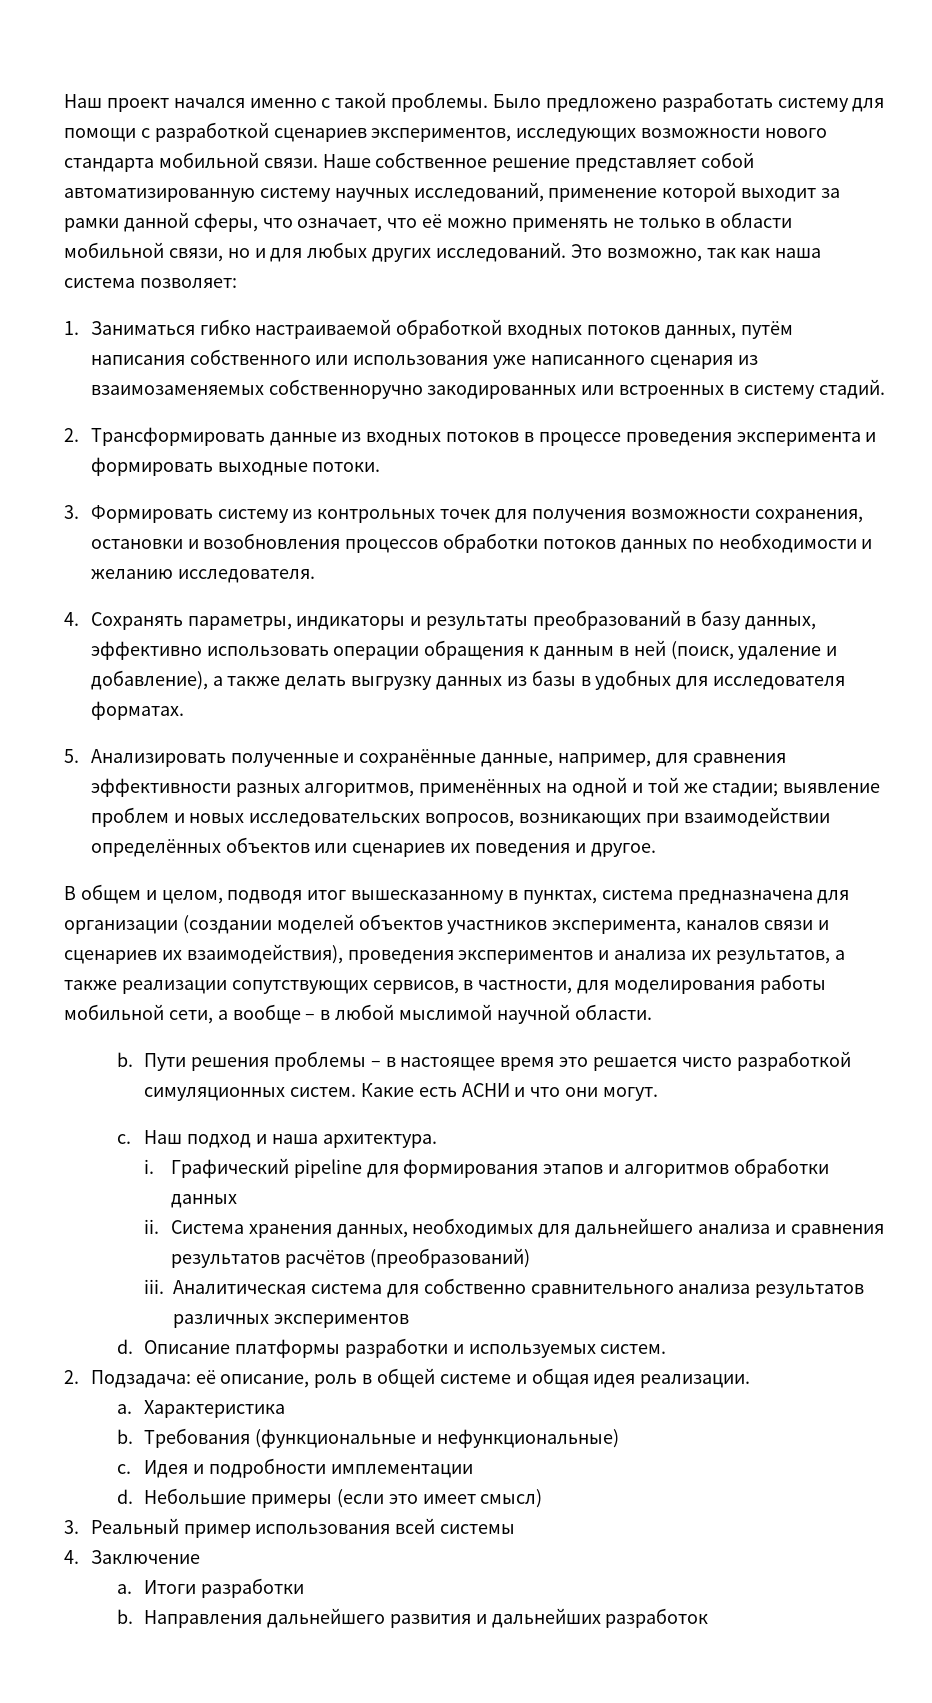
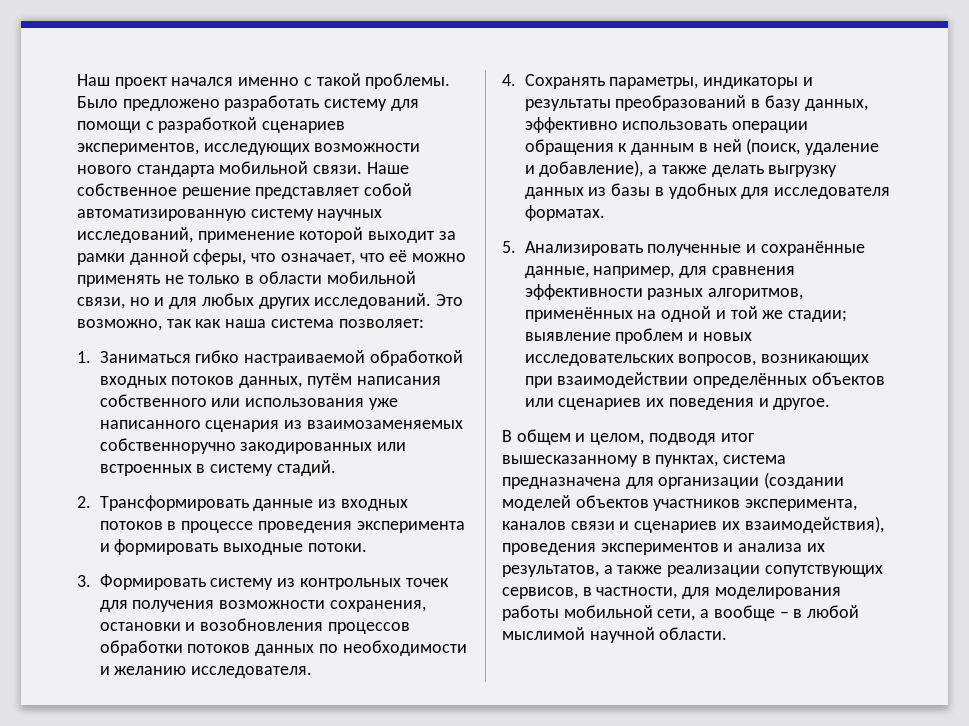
- b. Пути решения проблемы – в настоящее время это решается чисто разработкой симуляционных систем. Какие есть АСНИ и что они могут.
- c. Наш подход и наша архитектура.
- i. Графический pipeline для формирования этапов и алгоритмов обработки данных
- ii. Система хранения данных, необходимых для дальнейшего анализа и сравнения результатов расчётов (преобразований)
- iii. Аналитическая система для собственно сравнительного анализа результатов различных экспериментов
- d. Описание платформы разработки и используемых систем.
- 2. Подзадача: её описание, роль в общей системе и общая идея реализации.
- a. Характеристика
- b. Требования (функциональные и нефункциональные)
- c. Идея и подробности имплементации
- d. Небольшие примеры (если это имеет смысл)
- 3. Реальный пример использования всей системы
- 4. Заключение
- a. Итоги разработки
- b. Направления дальнейшего развития и дальнейших разработок

